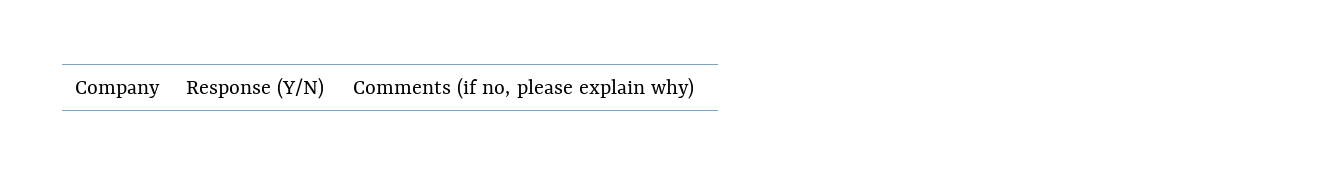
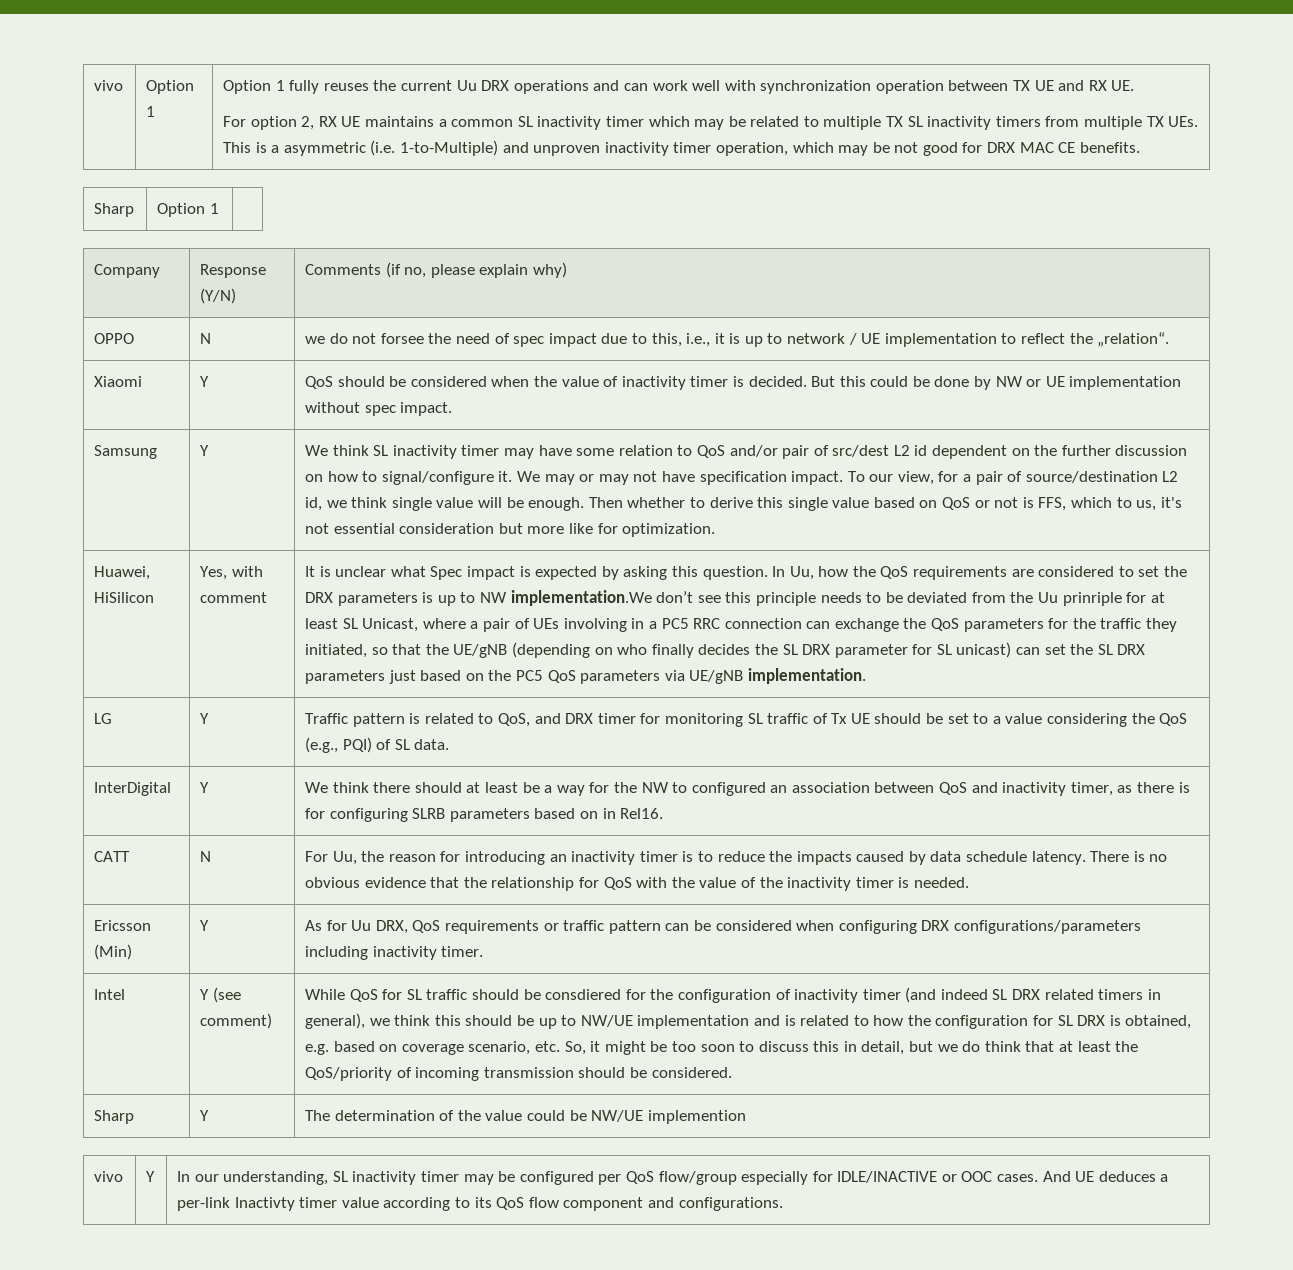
+ vivo | Option 1 | Option 1 fully reuses the current Uu DRX operations and can work well with synchronization operation between TX UE and RX UE.
+ For option 2, RX UE maintains a common SL inactivity timer which may be related to multiple TX SL inactivity timers from multiple TX UEs. This is a asymmetric (i.e. 1-to-Multiple) and unproven inactivity timer operation, which may be not good for DRX MAC CE benefits.
+ Sharp | Option 1 |
+ OPPO | N | we do not forsee the need of spec impact due to this, i.e., it is up to network / UE implementation to reflect the „relation“.
+ Xiaomi | Y | QoS should be considered when the value of inactivity timer is decided. But this could be done by NW or UE implementation without spec impact.
+ Samsung | Y | We think SL inactivity timer may have some relation to QoS and/or pair of src/dest L2 id dependent on the further discussion on how to signal/configure it. We may or may not have specification impact. To our view, for a pair of source/destination L2 id, we think single value will be enough. Then whether to derive this single value based on QoS or not is FFS, which to us, it's not essential consideration but more like for optimization.
+ Huawei, HiSilicon | Yes, with comment | It is unclear what Spec impact is expected by asking this question. In Uu, how the QoS requirements are considered to set the DRX parameters is up to NW implementation.We don’t see this principle needs to be deviated from the Uu prinriple for at least SL Unicast, where a pair of UEs involving in a PC5 RRC connection can exchange the QoS parameters for the traffic they initiated, so that the UE/gNB (depending on who finally decides the SL DRX parameter for SL unicast) can set the SL DRX parameters just based on the PC5 QoS parameters via UE/gNB implementation.
+ LG | Y | Traffic pattern is related to QoS, and DRX timer for monitoring SL traffic of Tx UE should be set to a value considering the QoS (e.g., PQI) of SL data.
+ InterDigital | Y | We think there should at least be a way for the NW to configured an association between QoS and inactivity timer, as there is for configuring SLRB parameters based on in Rel16.
+ CATT | N | For Uu, the reason for introducing an inactivity timer is to reduce the impacts caused by data schedule latency. There is no obvious evidence that the relationship for QoS with the value of the inactivity timer is needed.
+ Ericsson (Min) | Y | As for Uu DRX, QoS requirements or traffic pattern can be considered when configuring DRX configurations/parameters including inactivity timer.
+ Intel | Y (see comment) | While QoS for SL traffic should be consdiered for the configuration of inactivity timer (and indeed SL DRX related timers in general), we think this should be up to NW/UE implementation and is related to how the configuration for SL DRX is obtained, e.g. based on coverage scenario, etc. So, it might be too soon to discuss this in detail, but we do think that at least the QoS/priority of incoming transmission should be considered.
+ Sharp | Y | The determination of the value could be NW/UE implemention
+ vivo | Y | In our understanding, SL inactivity timer may be configured per QoS flow/group especially for IDLE/INACTIVE or OOC cases. And UE deduces a per-link Inactivty timer value according to its QoS flow component and configurations.

